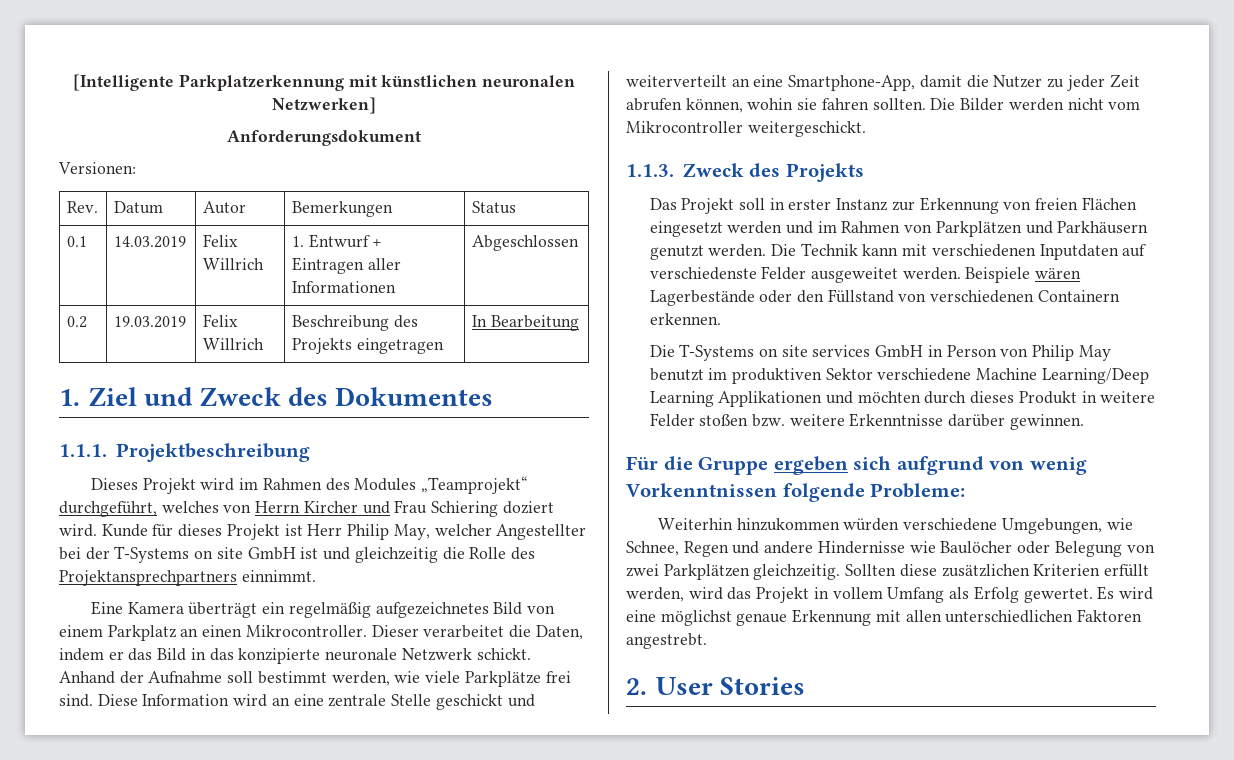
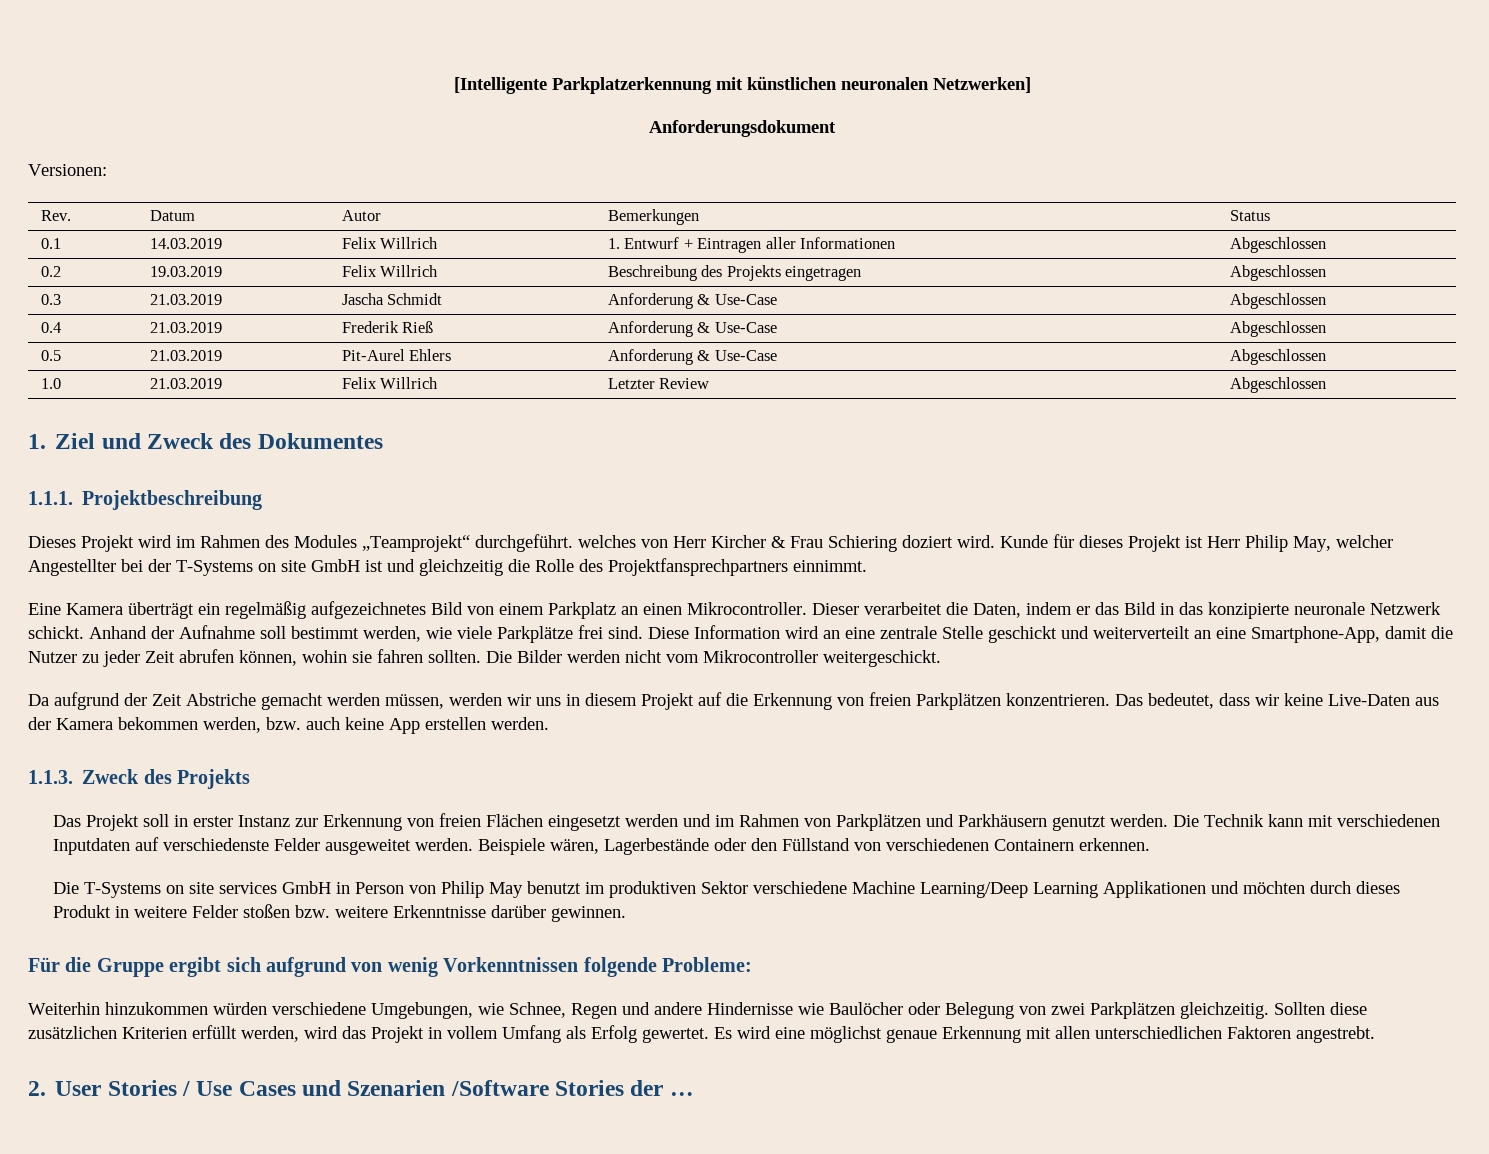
- 0.2 | 19.03.2019 | Felix Willrich | Beschreibung des Projekts eingetragen | In Bearbeitung
+ 0.2 | 19.03.2019 | Felix Willrich | Beschreibung des Projekts eingetragen | Abgeschlossen
+ 0.3 | 21.03.2019 | Jascha Schmidt | Anforderung & Use-Case | Abgeschlossen
+ 0.4 | 21.03.2019 | Frederik Rieß | Anforderung & Use-Case | Abgeschlossen
+ 0.5 | 21.03.2019 | Pit-Aurel Ehlers | Anforderung & Use-Case | Abgeschlossen
+ 1.0 | 21.03.2019 | Felix Willrich | Letzter Review | Abgeschlossen
- Dieses Projekt wird im Rahmen des Modules „Teamprojekt“ durchgeführt, welches von Herrn Kircher und Frau Schiering doziert wird.
+ Dieses Projekt wird im Rahmen des Modules „Teamprojekt“ durchgeführt. welches von Herr Kircher & Frau Schiering doziert wird.
- Kunde für dieses Projekt ist Herr Philip May, welcher Angestellter bei der T-Systems on site GmbH ist und gleichzeitig die Rolle des Projektansprechpartners einnimmt.
+ Kunde für dieses Projekt ist Herr Philip May, welcher Angestellter bei der T-Systems on site GmbH ist und gleichzeitig die Rolle des Projektfansprechpartners einnimmt.
+ Da aufgrund der Zeit Abstriche gemacht werden müssen, werden wir uns in diesem Projekt auf die Erkennung von freien Parkplätzen konzentrieren. Das bedeutet, dass wir keine Live-Daten aus der Kamera bekommen werden, bzw. auch keine App erstellen werden.
- Beispiele wären Lagerbestände oder den Füllstand von verschiedenen Containern erkennen.
+ Beispiele wären, Lagerbestände oder den Füllstand von verschiedenen Containern erkennen.
- Für die Gruppe ergeben sich aufgrund von wenig Vorkenntnissen folgende Probleme:
+ Für die Gruppe ergibt sich aufgrund von wenig Vorkenntnissen folgende Probleme:
- 2. User Stories
+ 2. User Stories / Use Cases und Szenarien /Software Stories der …

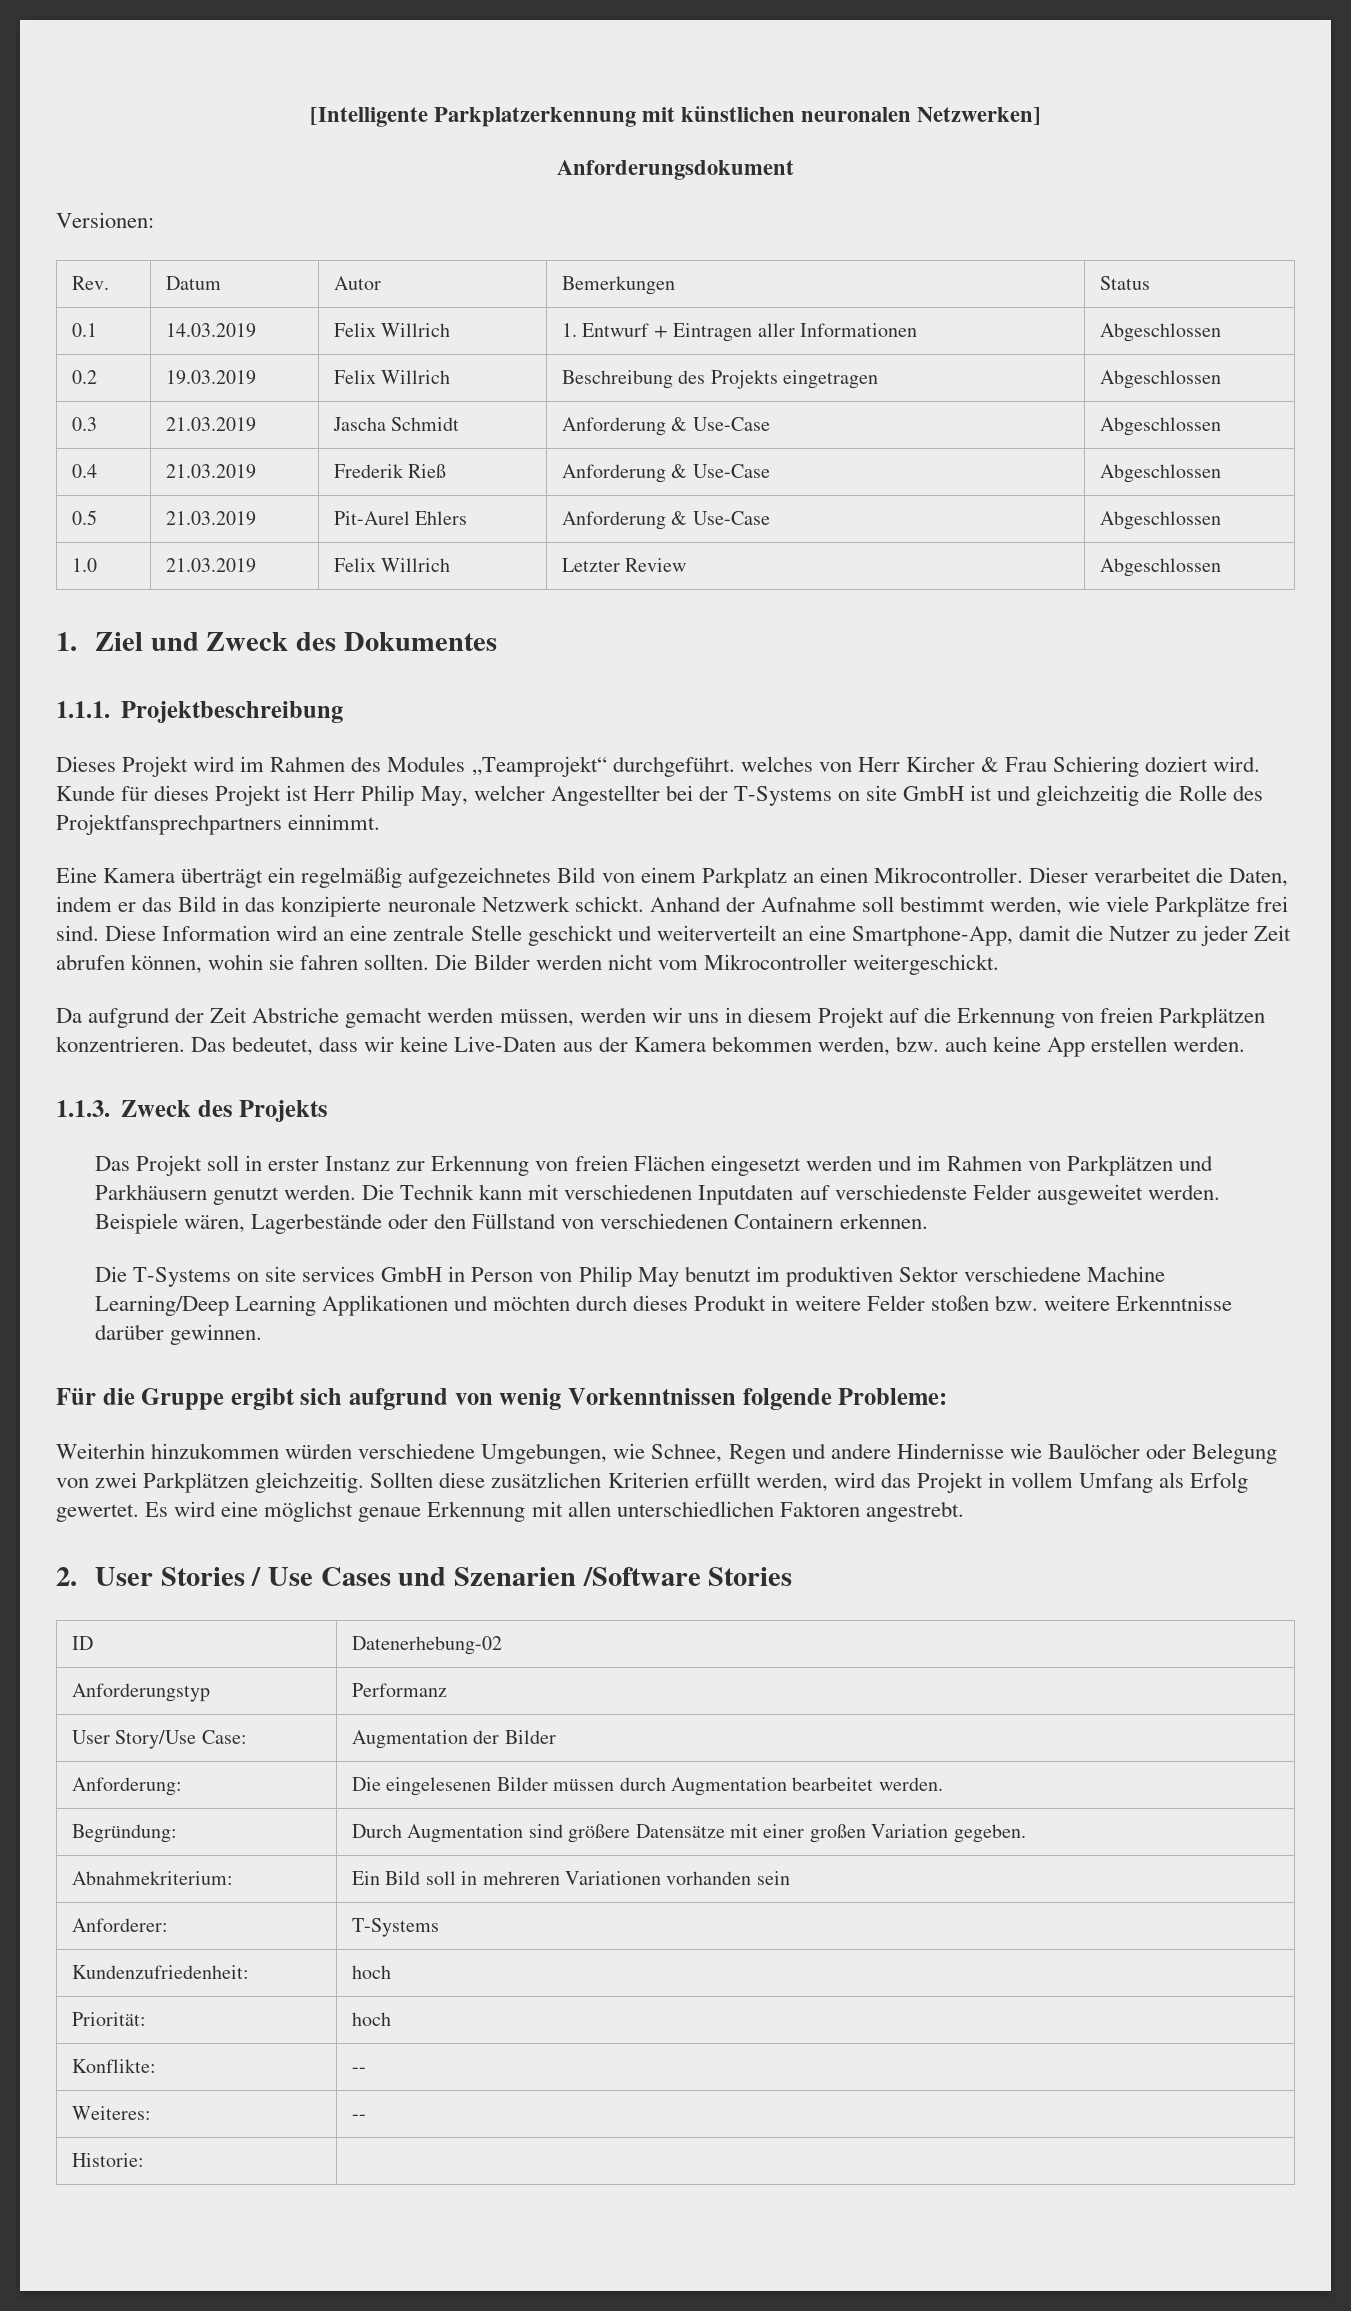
- 2. User Stories / Use Cases und Szenarien /Software Stories der …
+ 2. User Stories / Use Cases und Szenarien /Software Stories
+ ID | Datenerhebung-02
+ Anforderungstyp | Performanz
+ User Story/Use Case: | Augmentation der Bilder
+ Anforderung: | Die eingelesenen Bilder müssen durch Augmentation bearbeitet werden.
+ Begründung: | Durch Augmentation sind größere Datensätze mit einer großen Variation gegeben.
+ Abnahmekriterium: | Ein Bild soll in mehreren Variationen vorhanden sein
+ Anforderer: | T-Systems
+ Kundenzufriedenheit: | hoch
+ Priorität: | hoch
+ Konflikte: | --
+ Weiteres: | --
+ Historie: |

